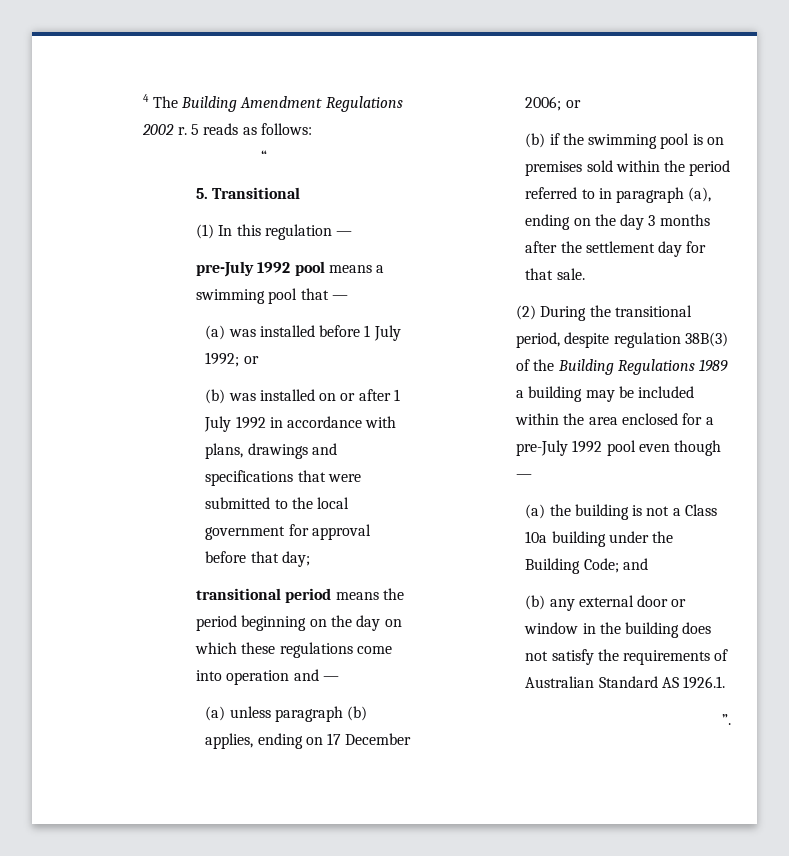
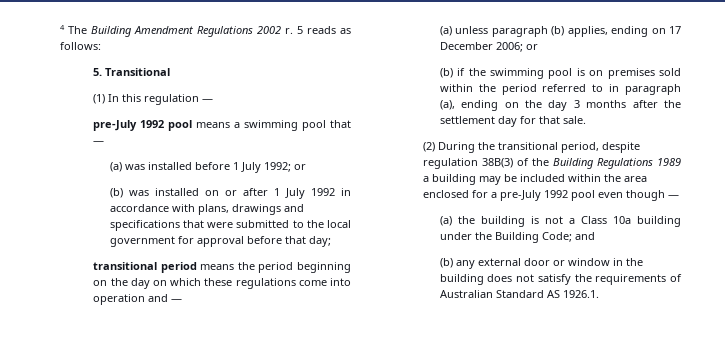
- “
- ”.

